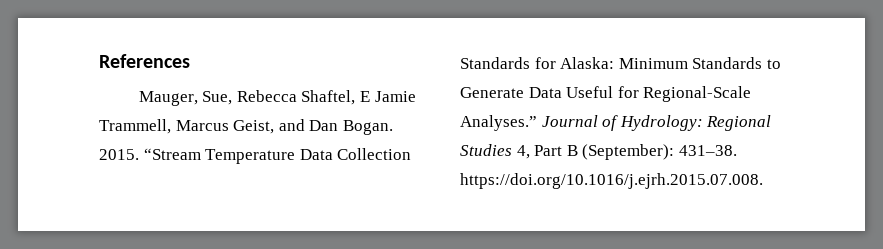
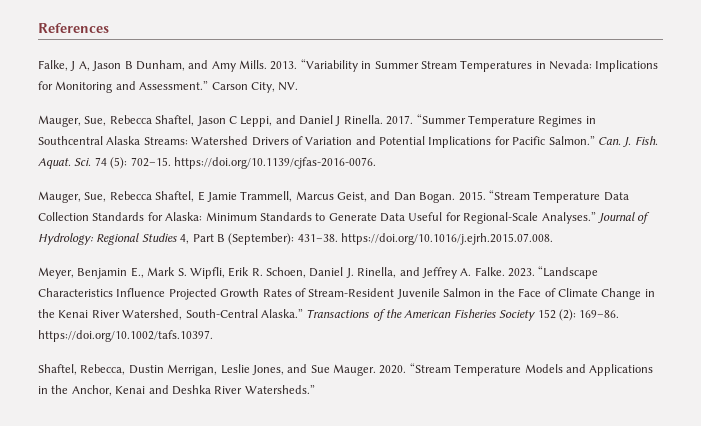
+ Falke, J A, Jason B Dunham, and Amy Mills. 2013. “Variability in Summer Stream Temperatures in Nevada: Implications for Monitoring and Assessment.” Carson City, NV.
+ Mauger, Sue, Rebecca Shaftel, Jason C Leppi, and Daniel J Rinella. 2017. “Summer Temperature Regimes in Southcentral Alaska Streams: Watershed Drivers of Variation and Potential Implications for Pacific Salmon.” Can. J. Fish. Aquat. Sci. 74 (5): 702–15. https://doi.org/10.1139/cjfas-2016-0076.
+ Meyer, Benjamin E., Mark S. Wipfli, Erik R. Schoen, Daniel J. Rinella, and Jeffrey A. Falke. 2023. “Landscape Characteristics Influence Projected Growth Rates of Stream-Resident Juvenile Salmon in the Face of Climate Change in the Kenai River Watershed, South-Central Alaska.” Transactions of the American Fisheries Society 152 (2): 169–86. https://doi.org/10.1002/tafs.10397.
+ Shaftel, Rebecca, Dustin Merrigan, Leslie Jones, and Sue Mauger. 2020. “Stream Temperature Models and Applications in the Anchor, Kenai and Deshka River Watersheds.”

